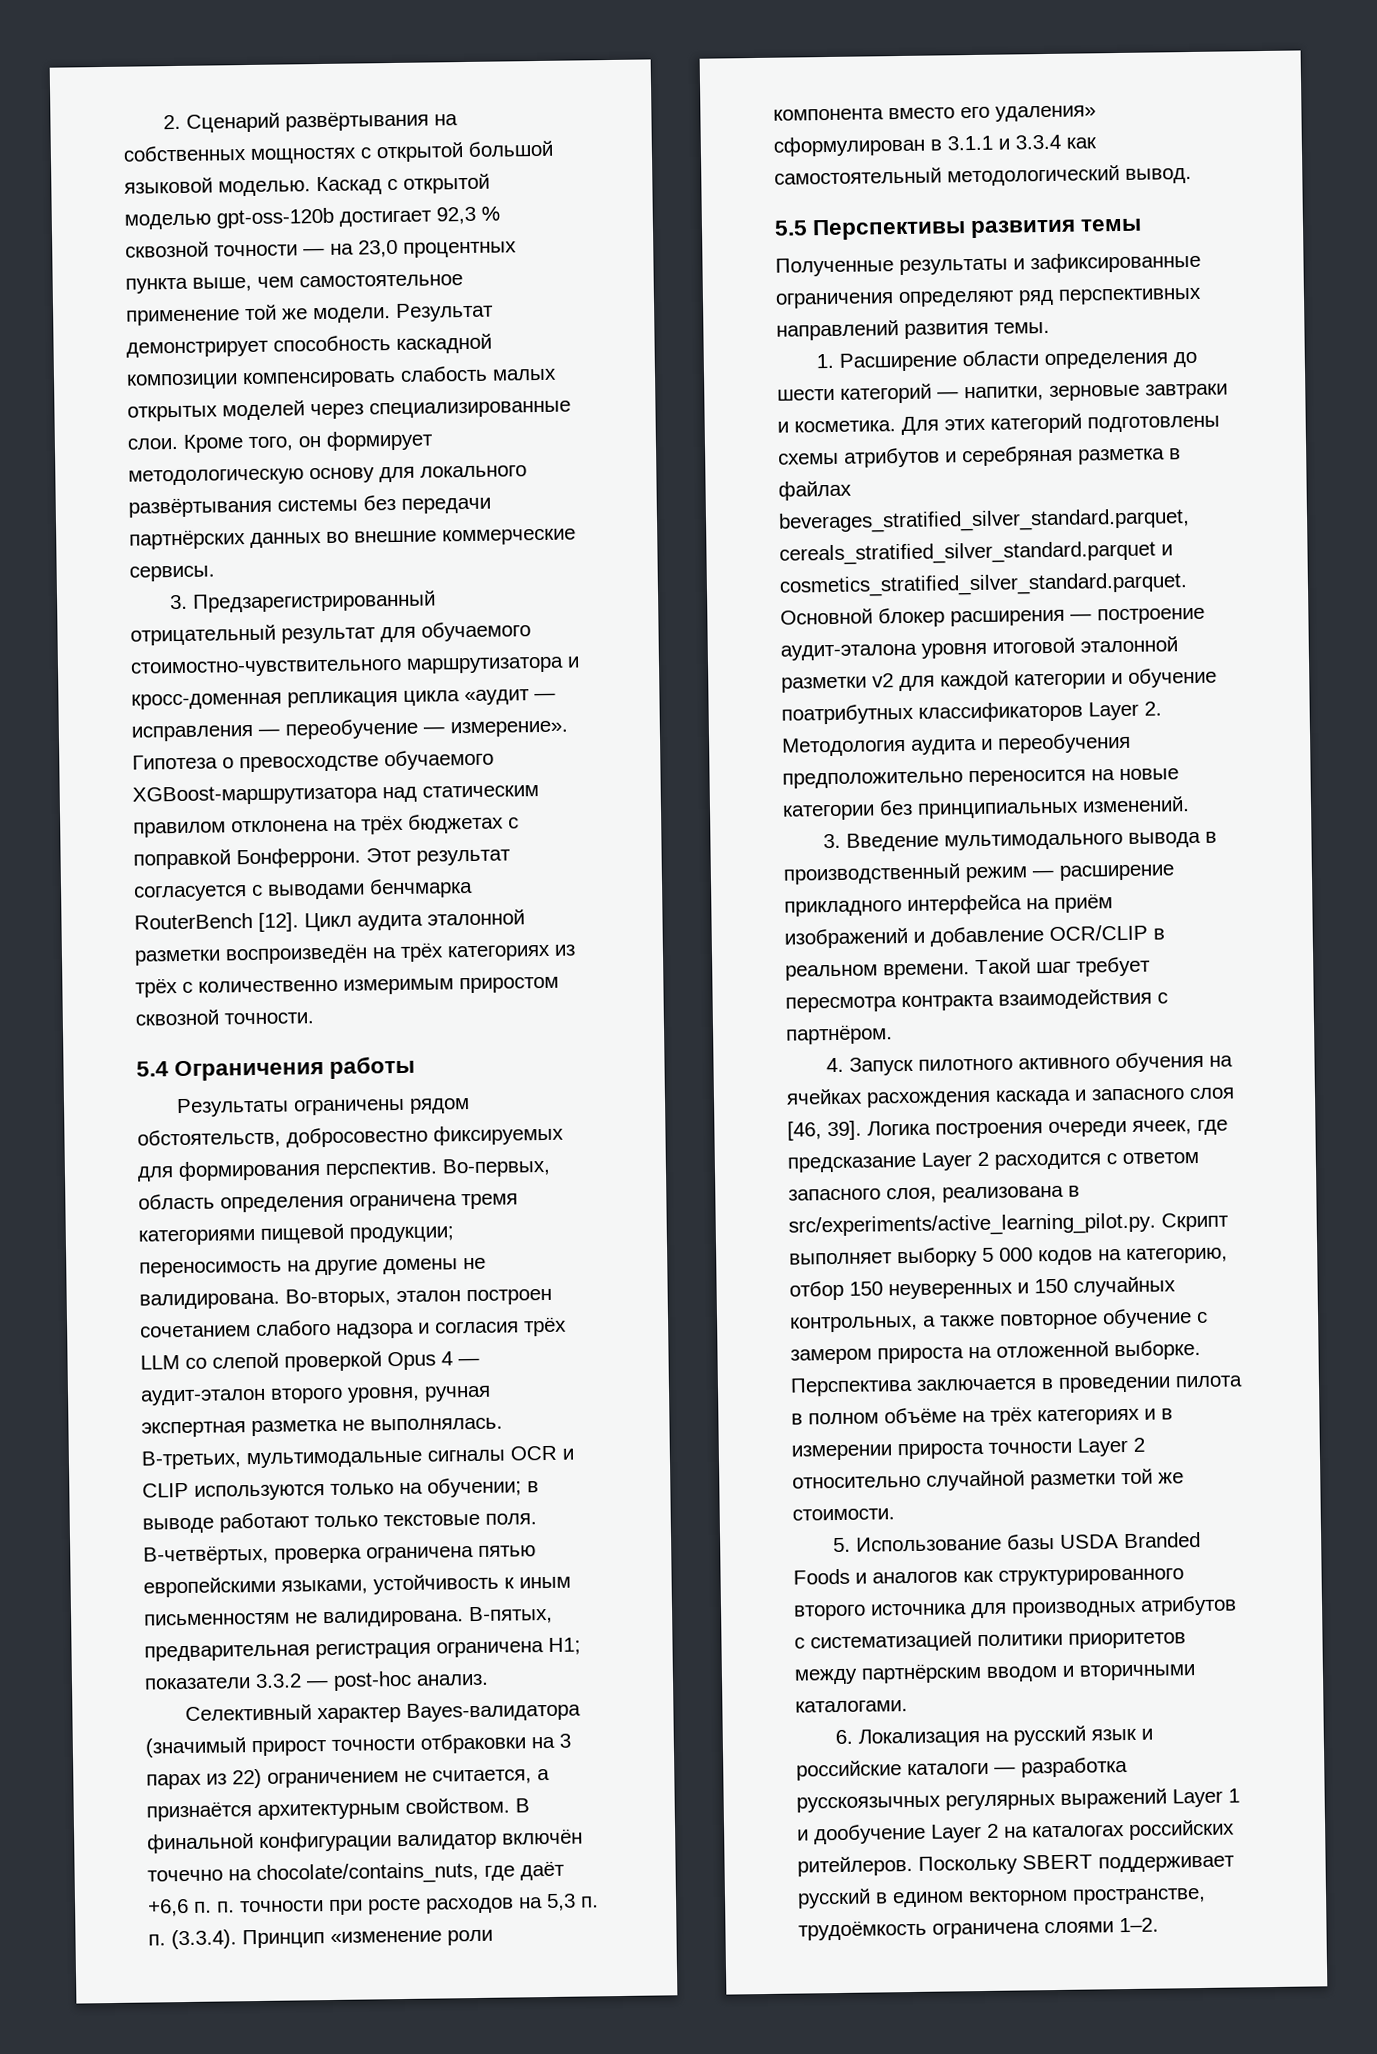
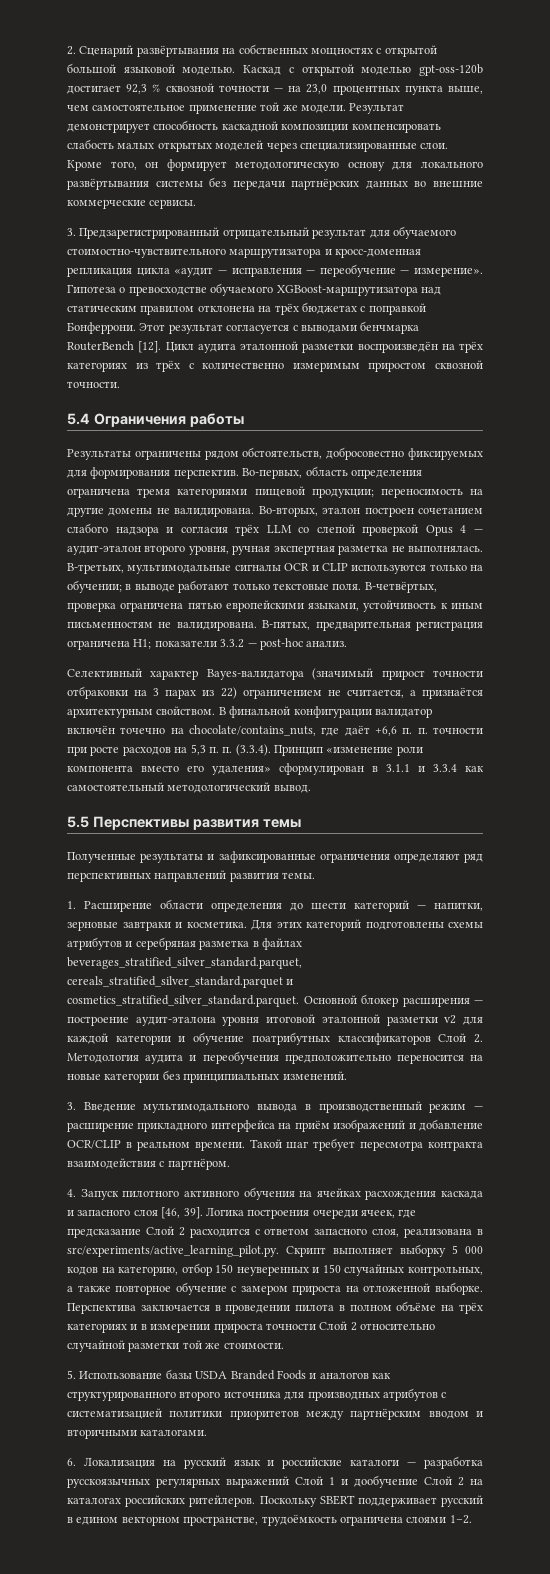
- Для этих категорий подготовлены схемы атрибутов и серебряная разметка в файлах beverages_stratified_silver_standard.parquet, cereals_stratified_silver_standard.parquet и cosmetics_stratified_silver_standard.parquet. Основной блокер расширения — построение аудит-эталона уровня итоговой эталонной разметки v2 для каждой категории и обучение поатрибутных классификаторов Layer 2. Методология аудита и переобучения предположительно переносится на новые категории без принципиальных изменений.
+ Для этих категорий подготовлены схемы атрибутов и серебряная разметка в файлах beverages_stratified_silver_standard.parquet, cereals_stratified_silver_standard.parquet и cosmetics_stratified_silver_standard.parquet. Основной блокер расширения — построение аудит-эталона уровня итоговой эталонной разметки v2 для каждой категории и обучение поатрибутных классификаторов Слой 2. Методология аудита и переобучения предположительно переносится на новые категории без принципиальных изменений.
- Логика построения очереди ячеек, где предсказание Layer 2 расходится с ответом запасного слоя, реализована в src/experiments/active_learning_pilot.py. Скрипт выполняет выборку 5 000 кодов на категорию, отбор 150 неуверенных и 150 случайных контрольных, а также повторное обучение с замером прироста на отложенной выборке.
+ Логика построения очереди ячеек, где предсказание Слой 2 расходится с ответом запасного слоя, реализована в src/experiments/active_learning_pilot.py. Скрипт выполняет выборку 5 000 кодов на категорию, отбор 150 неуверенных и 150 случайных контрольных, а также повторное обучение с замером прироста на отложенной выборке.
- Перспектива заключается в проведении пилота в полном объёме на трёх категориях и в измерении прироста точности Layer 2 относительно случайной разметки той же стоимости.
+ Перспектива заключается в проведении пилота в полном объёме на трёх категориях и в измерении прироста точности Слой 2 относительно случайной разметки той же стоимости.
- 6. Локализация на русский язык и российские каталоги — разработка русскоязычных регулярных выражений Layer 1 и дообучение Layer 2 на каталогах российских ритейлеров.
+ 6. Локализация на русский язык и российские каталоги — разработка русскоязычных регулярных выражений Слой 1 и дообучение Слой 2 на каталогах российских ритейлеров.

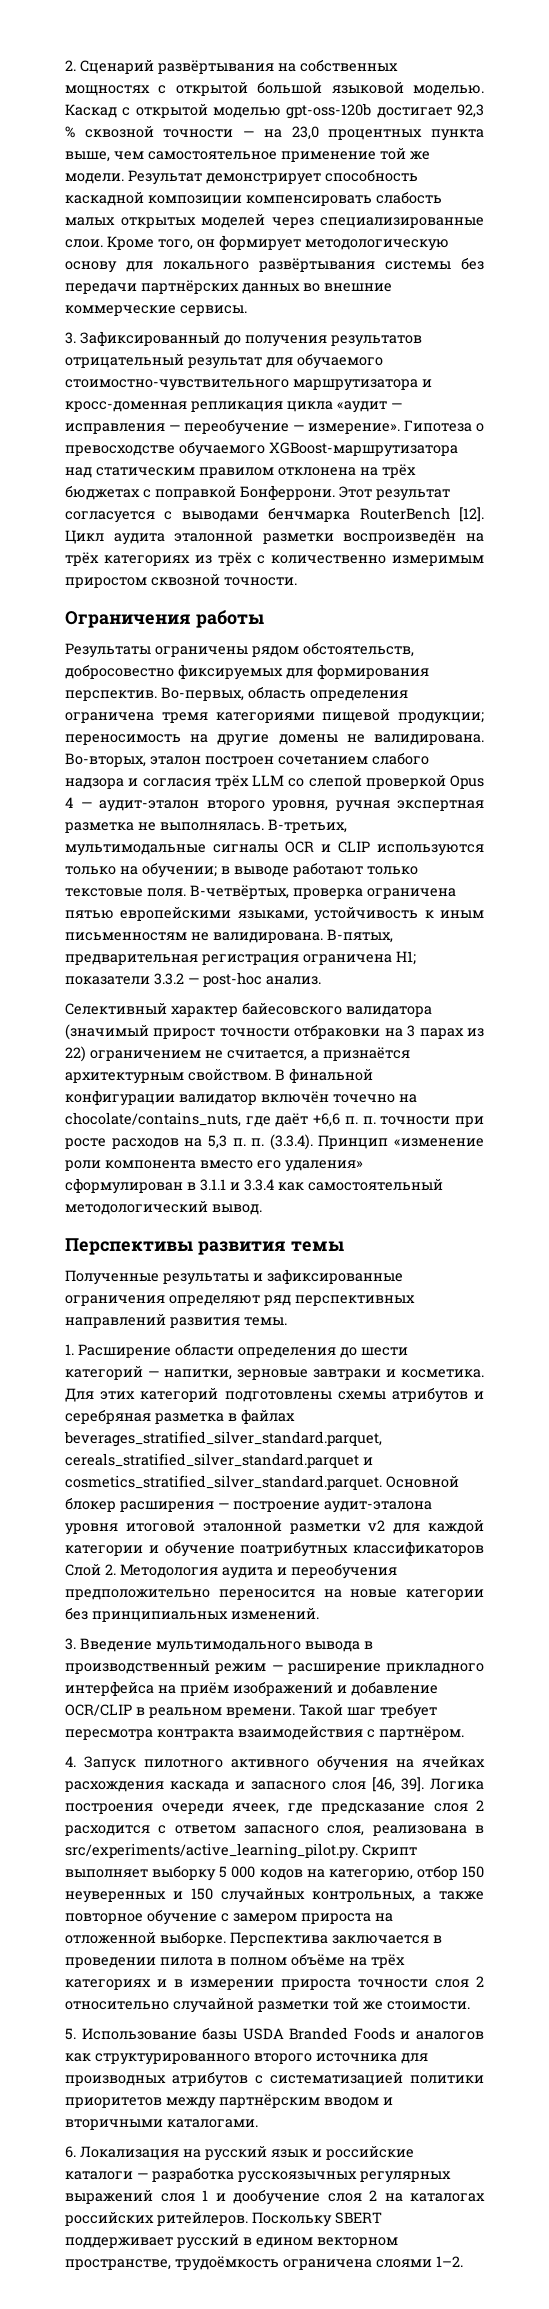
- 3. Предзарегистрированный отрицательный результат для обучаемого стоимостно-чувствительного маршрутизатора и кросс-доменная репликация цикла «аудит — исправления — переобучение — измерение».
+ 3. Зафиксированный до получения результатов отрицательный результат для обучаемого стоимостно-чувствительного маршрутизатора и кросс-доменная репликация цикла «аудит — исправления — переобучение — измерение».
- 5.4 Ограничения работы
+ Ограничения работы
- Селективный характер Bayes-валидатора (значимый прирост точности отбраковки на 3 парах из 22) ограничением не считается, а признаётся архитектурным свойством.
+ Селективный характер байесовского валидатора (значимый прирост точности отбраковки на 3 парах из 22) ограничением не считается, а признаётся архитектурным свойством.
- 5.5 Перспективы развития темы
+ Перспективы развития темы
- Логика построения очереди ячеек, где предсказание Слой 2 расходится с ответом запасного слоя, реализована в src/experiments/active_learning_pilot.py. Скрипт выполняет выборку 5 000 кодов на категорию, отбор 150 неуверенных и 150 случайных контрольных, а также повторное обучение с замером прироста на отложенной выборке.
+ Логика построения очереди ячеек, где предсказание слоя 2 расходится с ответом запасного слоя, реализована в src/experiments/active_learning_pilot.py. Скрипт выполняет выборку 5 000 кодов на категорию, отбор 150 неуверенных и 150 случайных контрольных, а также повторное обучение с замером прироста на отложенной выборке.
- Перспектива заключается в проведении пилота в полном объёме на трёх категориях и в измерении прироста точности Слой 2 относительно случайной разметки той же стоимости.
+ Перспектива заключается в проведении пилота в полном объёме на трёх категориях и в измерении прироста точности слоя 2 относительно случайной разметки той же стоимости.
- 6. Локализация на русский язык и российские каталоги — разработка русскоязычных регулярных выражений Слой 1 и дообучение Слой 2 на каталогах российских ритейлеров.
+ 6. Локализация на русский язык и российские каталоги — разработка русскоязычных регулярных выражений слоя 1 и дообучение слоя 2 на каталогах российских ритейлеров.

